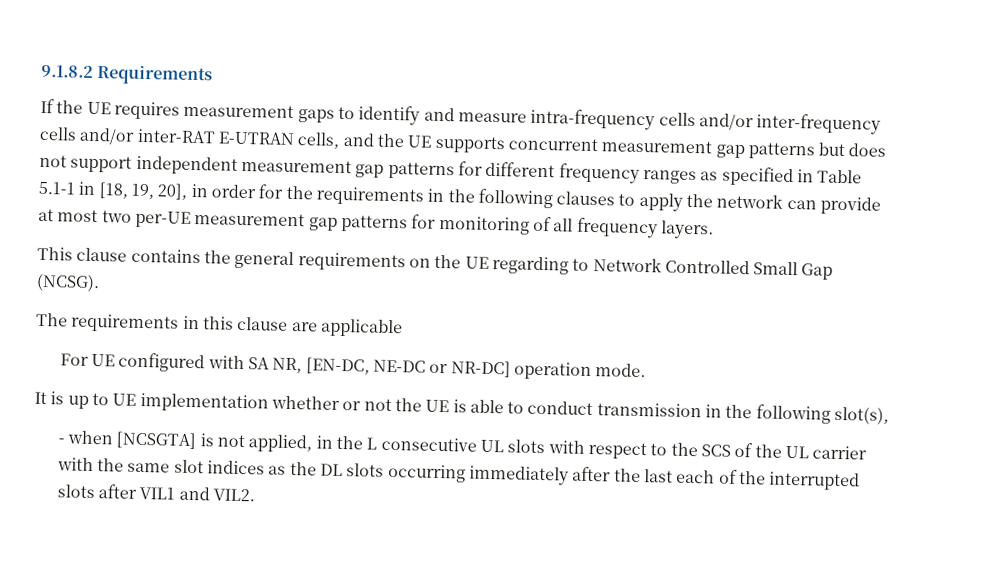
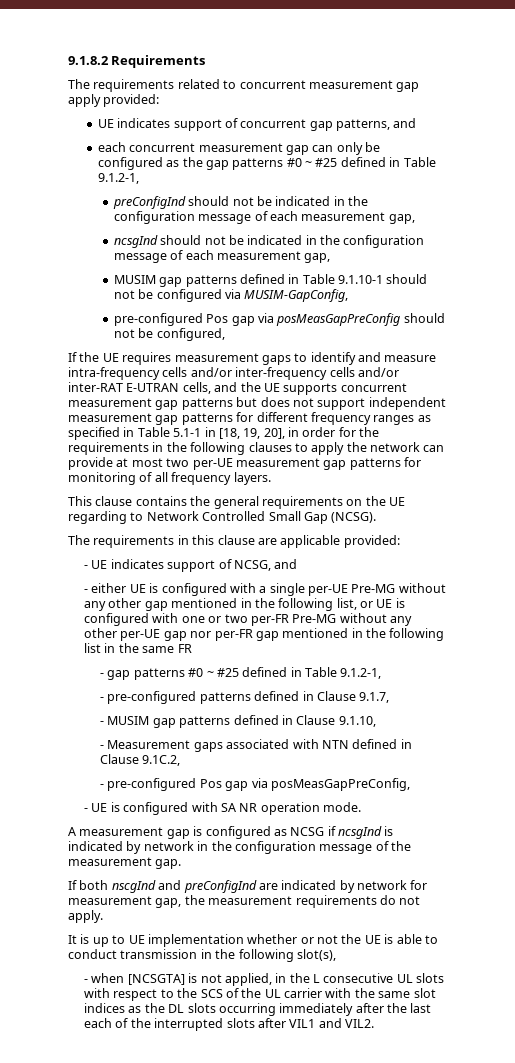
+ The requirements related to concurrent measurement gap apply provided:
+ UE indicates support of concurrent gap patterns, and
+ each concurrent measurement gap can only be configured as the gap patterns #0 ~ #25 defined in Table 9.1.2-1,
+ preConfigInd should not be indicated in the configuration message of each measurement gap,
+ ncsgInd should not be indicated in the configuration message of each measurement gap,
+ MUSIM gap patterns defined in Table 9.1.10-1 should not be configured via MUSIM-GapConfig,
+ pre-configured Pos gap via posMeasGapPreConfig should not be configured,
- The requirements in this clause are applicable
- For UE configured with SA NR, [EN-DC, NE-DC or NR-DC] operation mode.
+ The requirements in this clause are applicable provided:
+ - UE indicates support of NCSG, and
+ - either UE is configured with a single per-UE Pre-MG without any other gap mentioned in the following list, or UE is configured with one or two per-FR Pre-MG without any other per-UE gap nor per-FR gap mentioned in the following list in the same FR
+ - gap patterns #0 ~ #25 defined in Table 9.1.2-1,
+ - pre-configured patterns defined in Clause 9.1.7,
+ - MUSIM gap patterns defined in Clause 9.1.10,
+ - Measurement gaps associated with NTN defined in Clause 9.1C.2,
+ - pre-configured Pos gap via posMeasGapPreConfig,
+ - UE is configured with SA NR operation mode.
+ A measurement gap is configured as NCSG if ncsgInd is indicated by network in the configuration message of the measurement gap.
+ If both nscgInd and preConfigInd are indicated by network for measurement gap, the measurement requirements do not apply.

